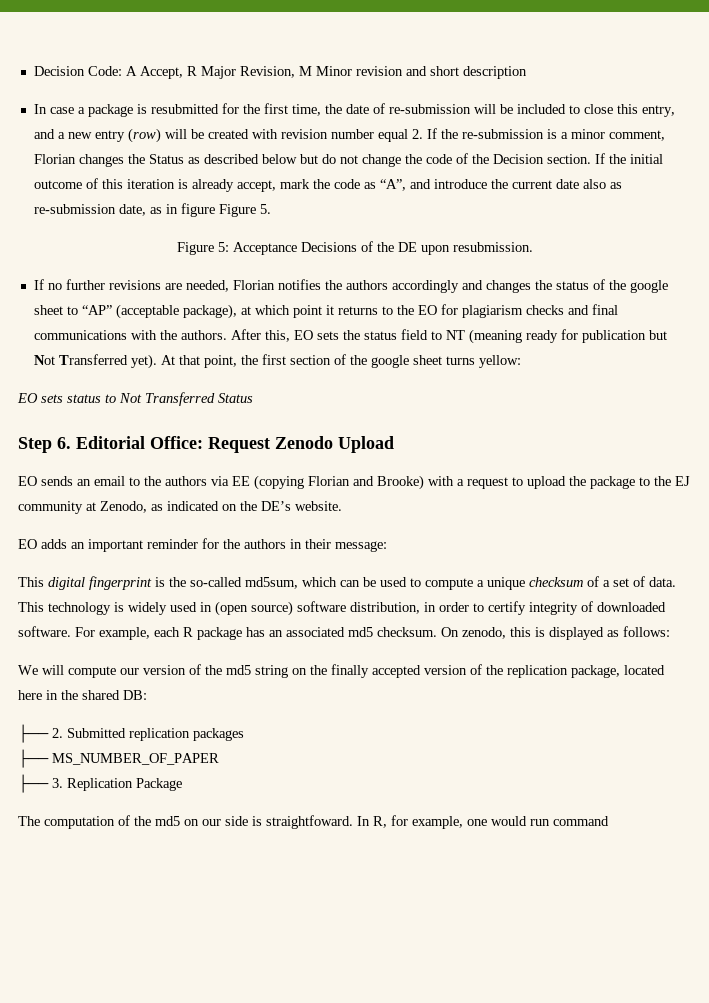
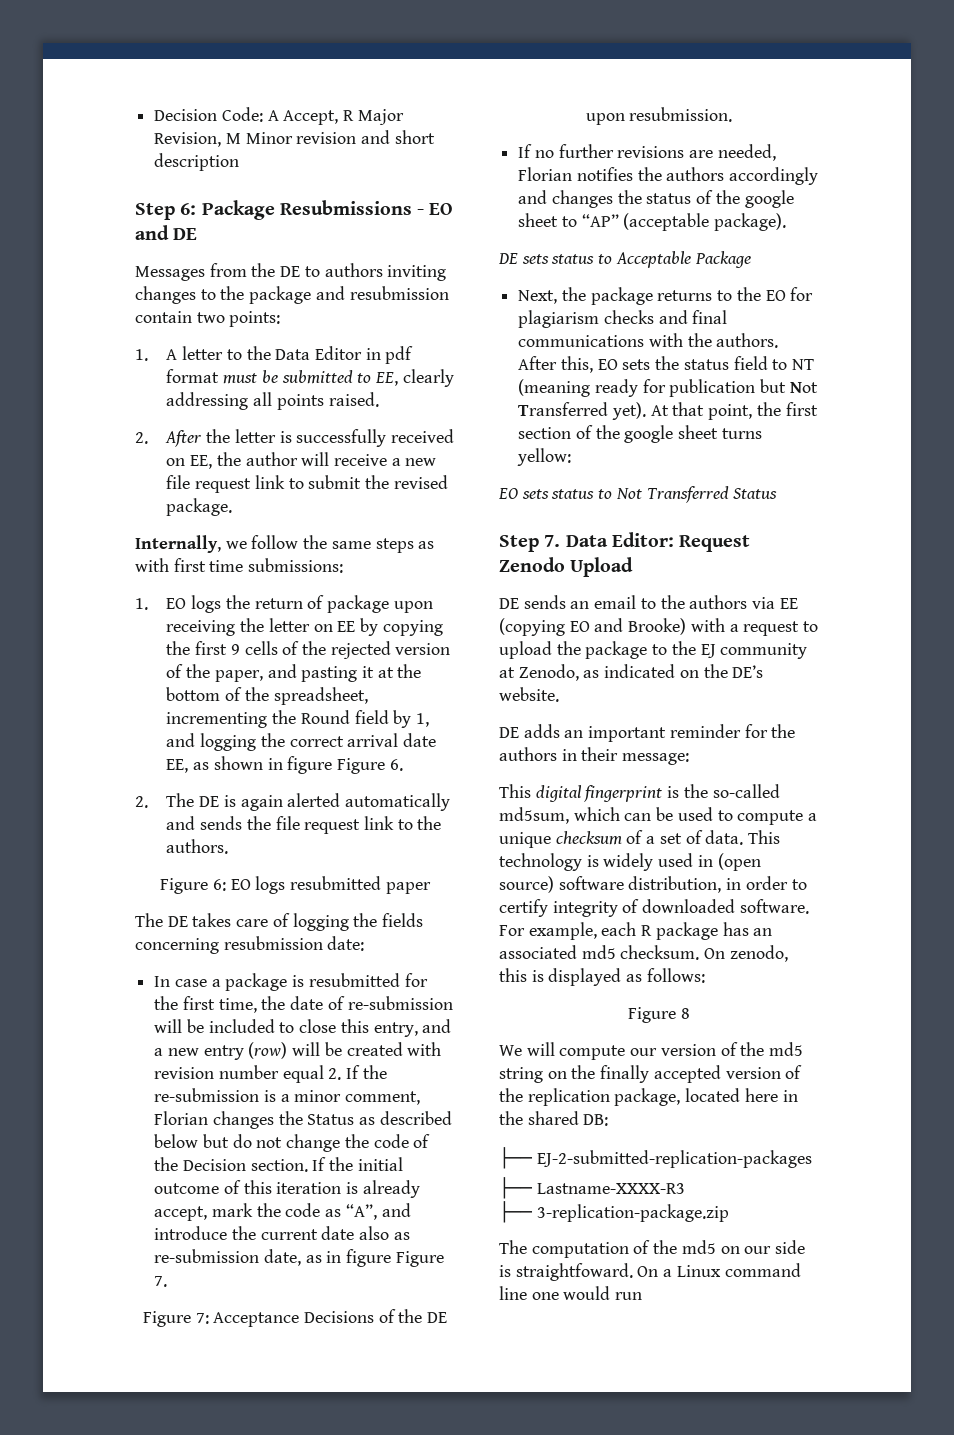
+ Step 6: Package Resubmissions - EO and DE
+ Messages from the DE to authors inviting changes to the package and resubmission contain two points:
+ 1. A letter to the Data Editor in pdf format must be submitted to EE, clearly addressing all points raised.
+ 2. After the letter is successfully received on EE, the author will receive a new file request link to submit the revised package.
+ Internally, we follow the same steps as with first time submissions:
+ 1. EO logs the return of package upon receiving the letter on EE by copying the first 9 cells of the rejected version of the paper, and pasting it at the bottom of the spreadsheet, incrementing the Round field by 1, and logging the correct arrival date EE, as shown in figure Figure 6.
+ 2. The DE is again alerted automatically and sends the file request link to the authors.
+ Figure 6: EO logs resubmitted paper
+ The DE takes care of logging the fields concerning resubmission date:
- If the initial outcome of this iteration is already accept, mark the code as “A”, and introduce the current date also as re-submission date, as in figure Figure 5.
- Figure 5: Acceptance Decisions of the DE upon resubmission.
+ If the initial outcome of this iteration is already accept, mark the code as “A”, and introduce the current date also as re-submission date, as in figure Figure 7.
+ Figure 7: Acceptance Decisions of the DE upon resubmission.
- If no further revisions are needed, Florian notifies the authors accordingly and changes the status of the google sheet to “AP” (acceptable package), at which point it returns to the EO for plagiarism checks and final communications with the authors.
+ If no further revisions are needed, Florian notifies the authors accordingly and changes the status of the google sheet to “AP” (acceptable package).
+ DE sets status to Acceptable Package
+ Next, the package returns to the EO for plagiarism checks and final communications with the authors.
- Step 6. Editorial Office: Request Zenodo Upload
+ Step 7. Data Editor: Request Zenodo Upload
- EO sends an email to the authors via EE (copying Florian and Brooke) with a request to upload the package to the EJ community at Zenodo, as indicated on the DE’s website.
+ DE sends an email to the authors via EE (copying EO and Brooke) with a request to upload the package to the EJ community at Zenodo, as indicated on the DE’s website.
- EO adds an important reminder for the authors in their message:
+ DE adds an important reminder for the authors in their message:
+ Figure 8
- ├── 2. Submitted replication packages
- ├── MS_NUMBER_OF_PAPER
- ├── 3. Replication Package
+ ├── EJ-2-submitted-replication-packages
+ ├── Lastname-XXXX-R3
+ ├── 3-replication-package.zip
- In R, for example, one would run command
+ On a Linux command line one would run

